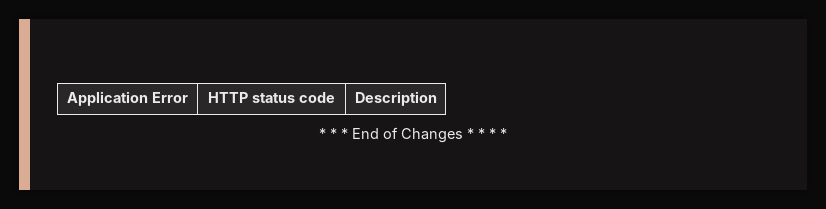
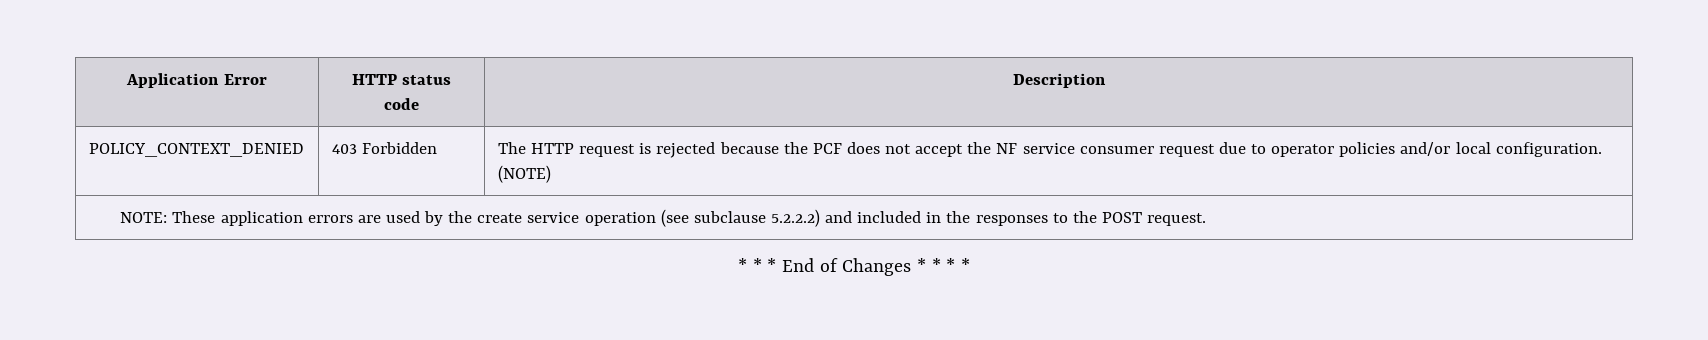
+ POLICY_CONTEXT_DENIED | 403 Forbidden | The HTTP request is rejected because the PCF does not accept the NF service consumer request due to operator policies and/or local configuration. (NOTE)
+ NOTE: These application errors are used by the create service operation (see subclause 5.2.2.2) and included in the responses to the POST request.

